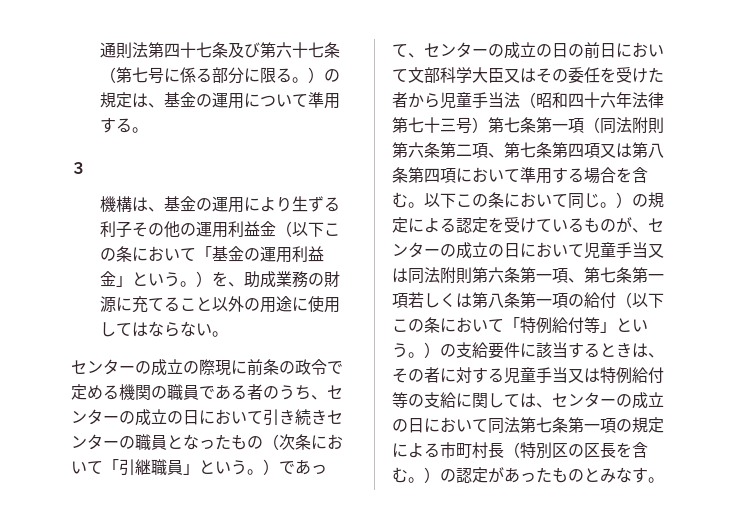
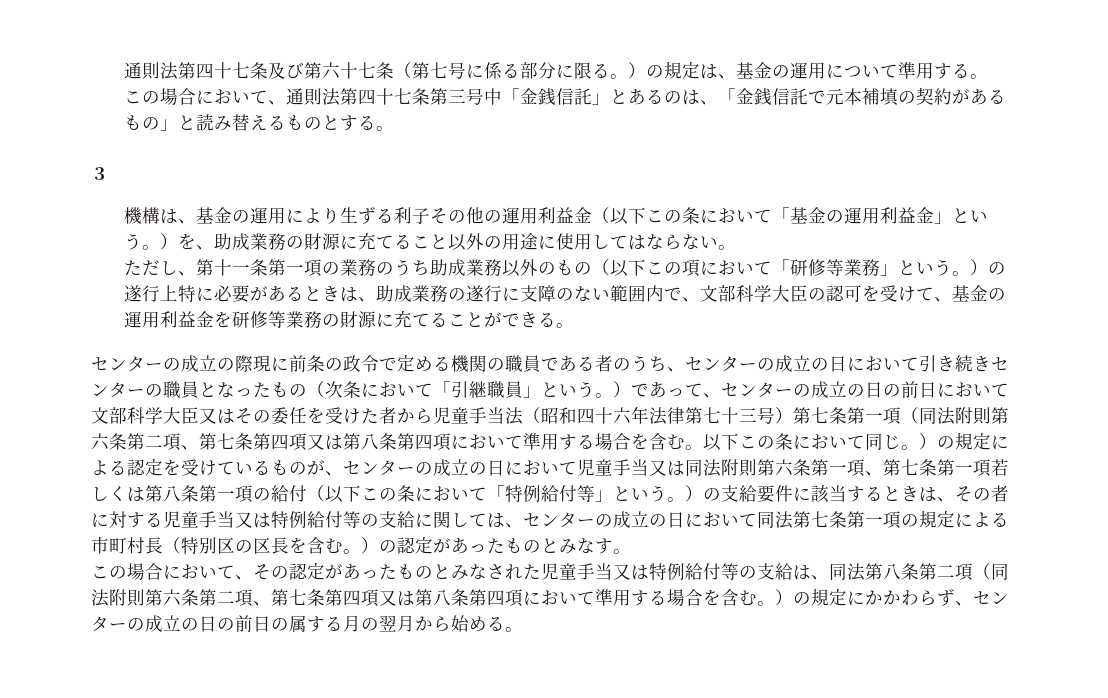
+ この場合において、通則法第四十七条第三号中「金銭信託」とあるのは、「金銭信託で元本補填の契約があるもの」と読み替えるものとする。
+ ただし、第十一条第一項の業務のうち助成業務以外のもの（以下この項において「研修等業務」という。）の遂行上特に必要があるときは、助成業務の遂行に支障のない範囲内で、文部科学大臣の認可を受けて、基金の運用利益金を研修等業務の財源に充てることができる。
+ この場合において、その認定があったものとみなされた児童手当又は特例給付等の支給は、同法第八条第二項（同法附則第六条第二項、第七条第四項又は第八条第四項において準用する場合を含む。）の規定にかかわらず、センターの成立の日の前日の属する月の翌月から始める。

